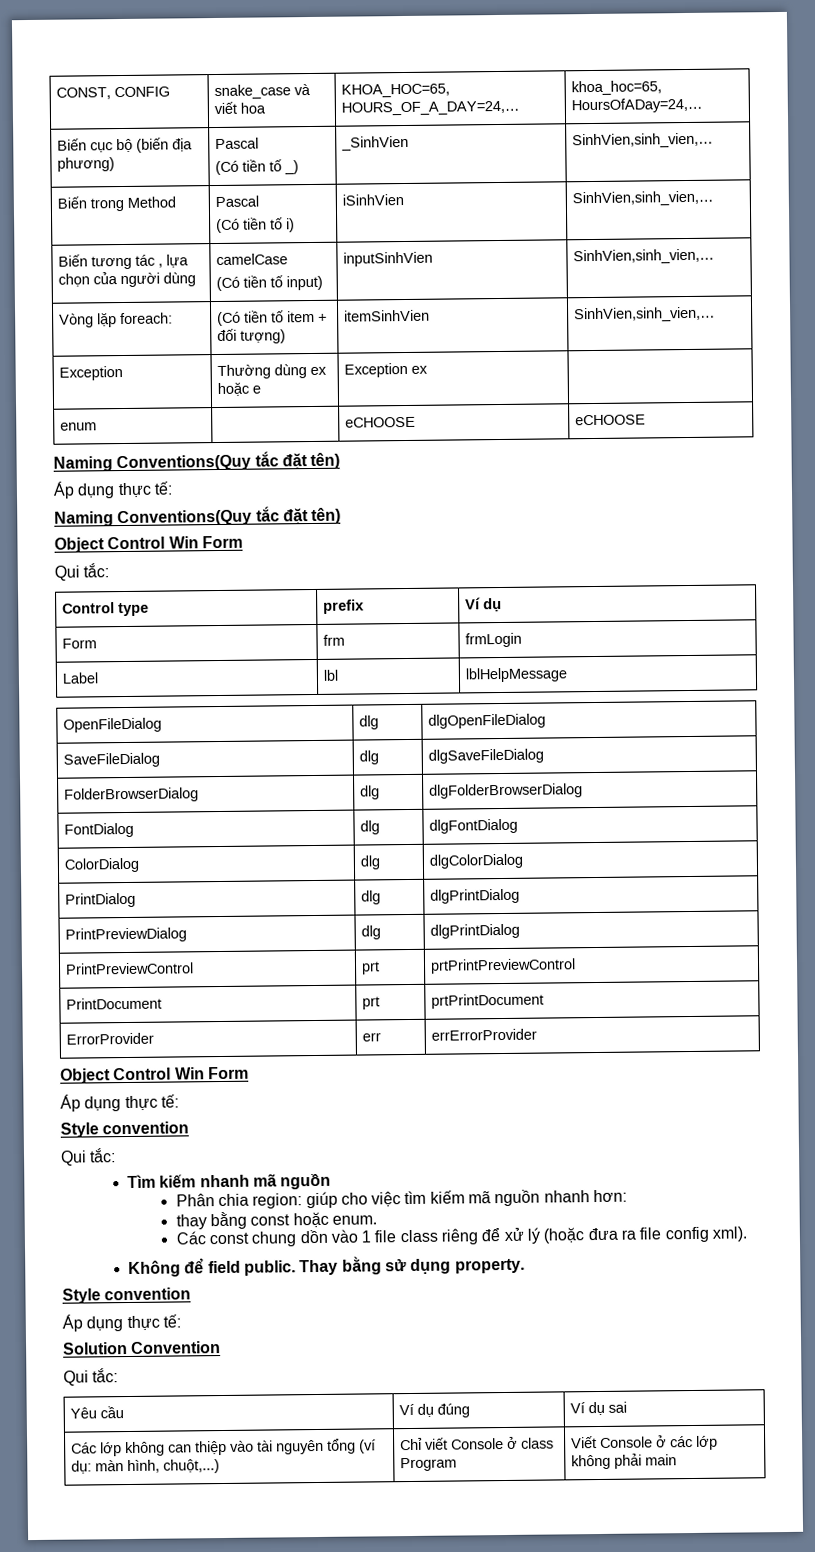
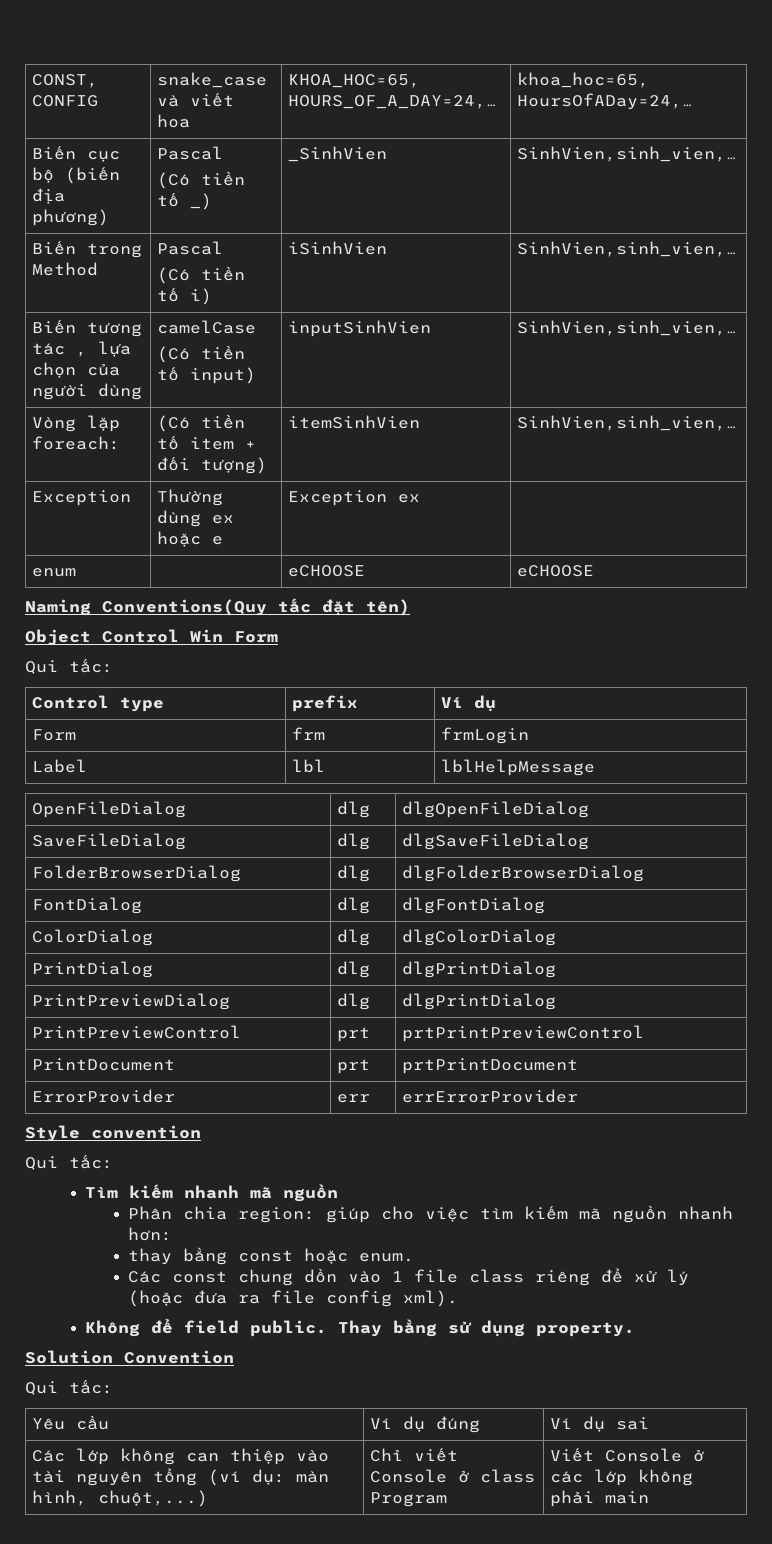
  enum | | eCHOOSE | eCHOOSE
- Naming Conventions(Quy tắc đặt tên)
- Áp dụng thực tế:
  ErrorProvider | err | errErrorProvider
- Object Control Win Form
- Áp dụng thực tế:
  Thay bằng sử dụng property.
- Style convention
- Áp dụng thực tế:

